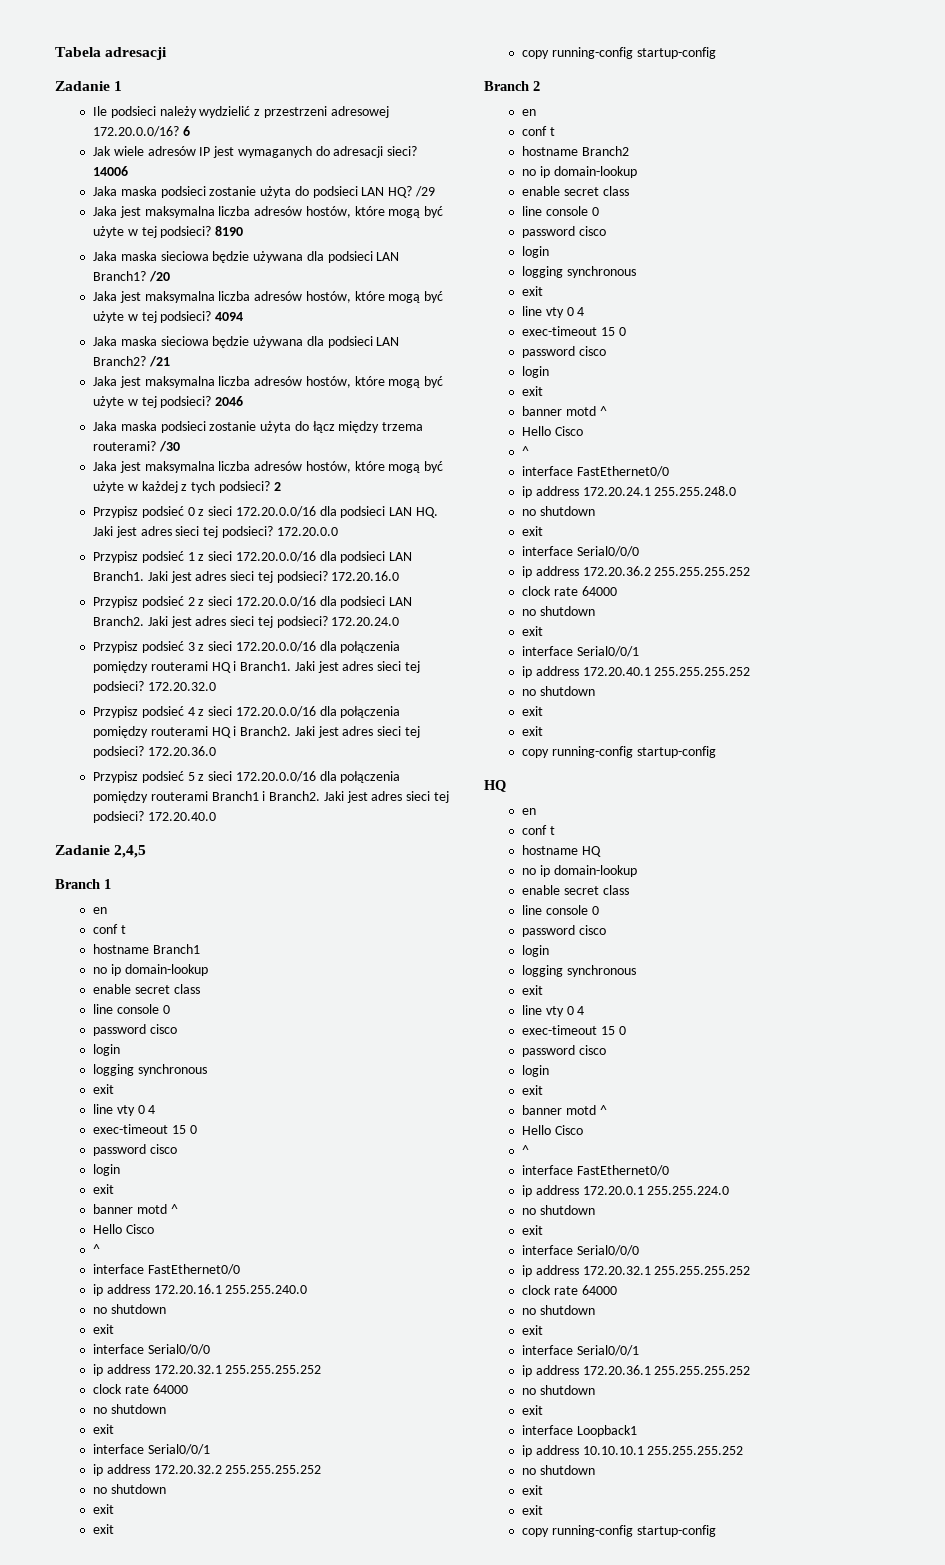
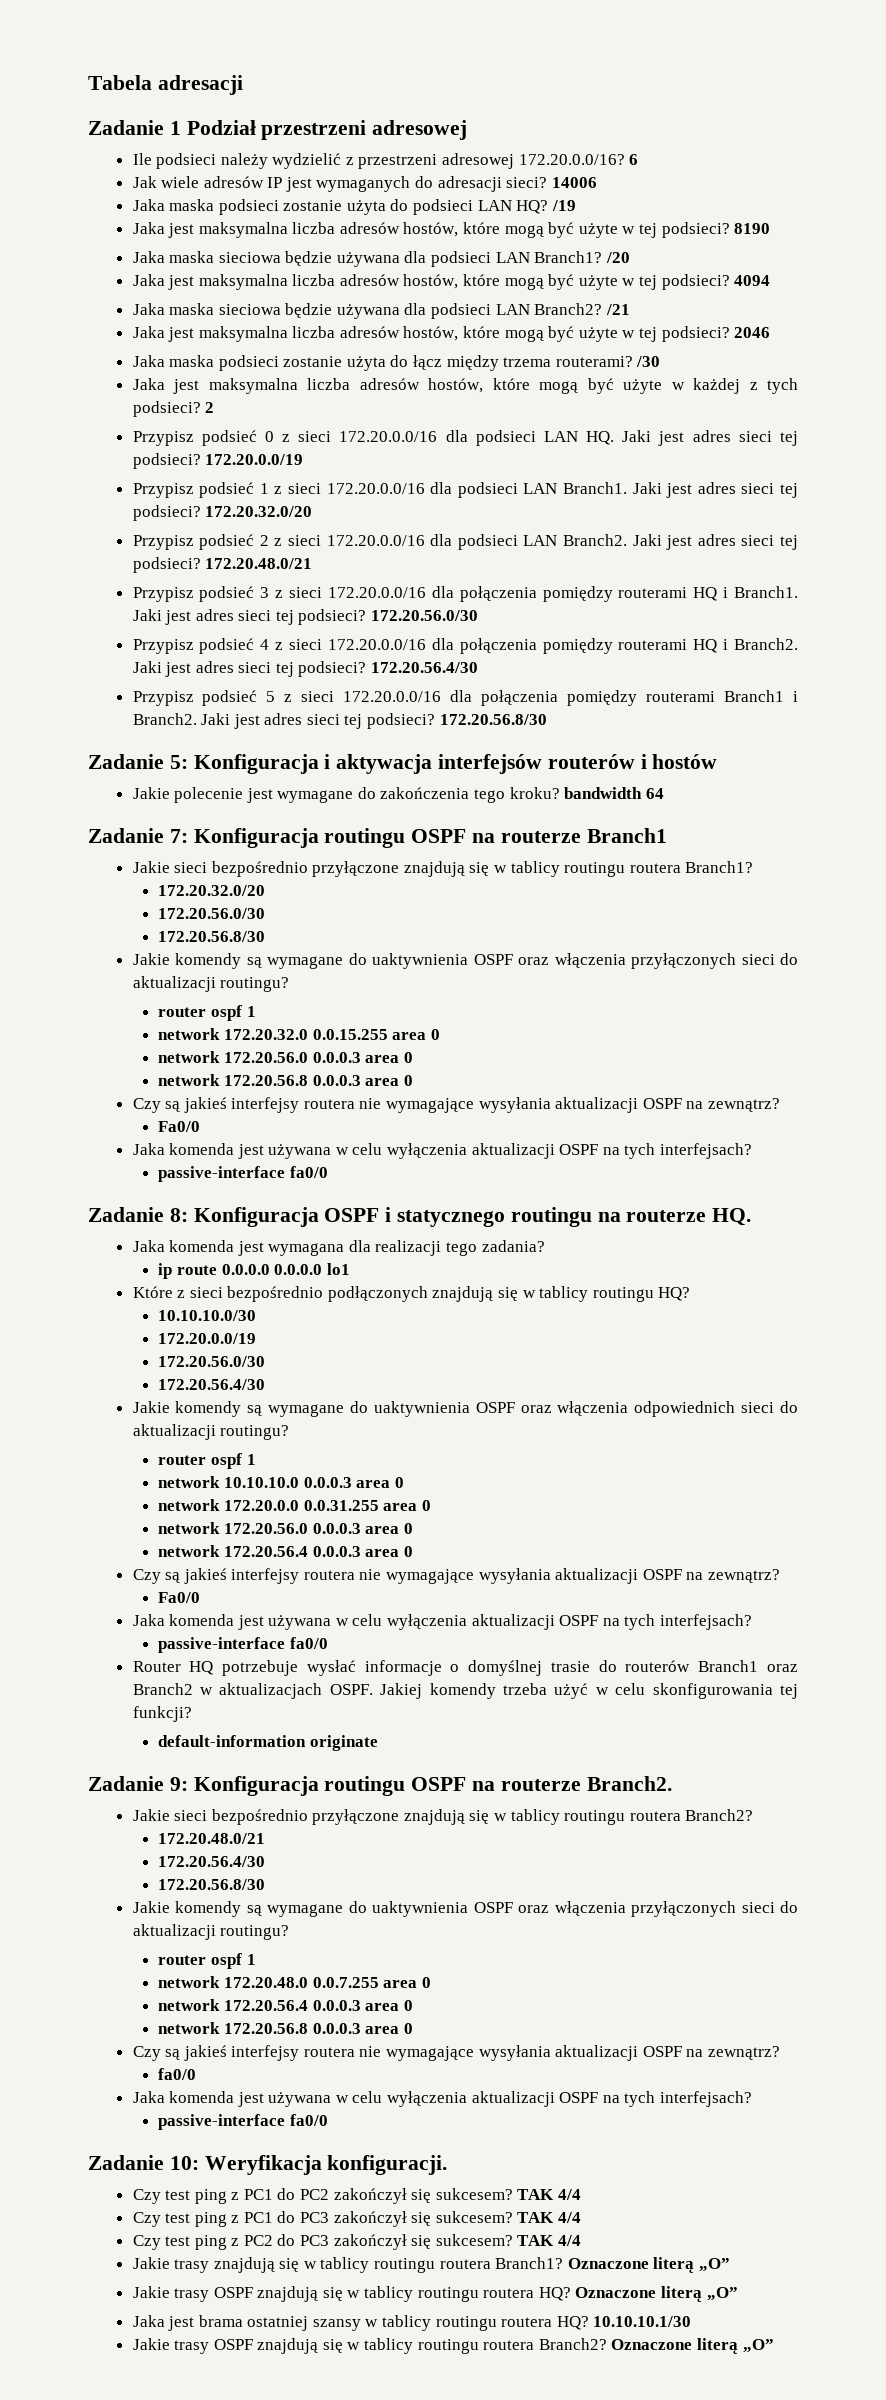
- Zadanie 1
+ Zadanie 1 Podział przestrzeni adresowej
- /29
+ /19
- Przypisz podsieć 0 z sieci 172.20.0.0/16 dla podsieci LAN HQ. Jaki jest adres sieci tej podsieci? 172.20.0.0
+ Przypisz podsieć 0 z sieci 172.20.0.0/16 dla podsieci LAN HQ. Jaki jest adres sieci tej podsieci? 172.20.0.0/19
- Jaki jest adres sieci tej podsieci? 172.20.16.0
+ Jaki jest adres sieci tej podsieci? 172.20.32.0/20
- Jaki jest adres sieci tej podsieci? 172.20.24.0
+ Jaki jest adres sieci tej podsieci? 172.20.48.0/21
- Jaki jest adres sieci tej podsieci? 172.20.32.0
+ Jaki jest adres sieci tej podsieci? 172.20.56.0/30
- Jaki jest adres sieci tej podsieci? 172.20.36.0
+ Jaki jest adres sieci tej podsieci? 172.20.56.4/30
- Jaki jest adres sieci tej podsieci? 172.20.40.0
- Zadanie 2,4,5
- Branch 1
- en
- conf t
- hostname Branch1
- no ip domain-lookup
- enable secret class
- line console 0
- password cisco
- login
- logging synchronous
- exit
- line vty 0 4
- exec-timeout 15 0
- password cisco
- login
- exit
- banner motd ^
- Hello Cisco
- ^
- interface FastEthernet0/0
- ip address 172.20.16.1 255.255.240.0
- no shutdown
- exit
- interface Serial0/0/0
- ip address 172.20.32.1 255.255.255.252
- clock rate 64000
- no shutdown
- exit
- interface Serial0/0/1
- ip address 172.20.32.2 255.255.255.252
- no shutdown
- exit
- exit
- copy running-config startup-config
- Branch 2
- en
- conf t
- hostname Branch2
- no ip domain-lookup
- enable secret class
- line console 0
- password cisco
- login
- logging synchronous
- exit
- line vty 0 4
- exec-timeout 15 0
- password cisco
- login
- exit
- banner motd ^
- Hello Cisco
- ^
- interface FastEthernet0/0
- ip address 172.20.24.1 255.255.248.0
- no shutdown
- exit
- interface Serial0/0/0
- ip address 172.20.36.2 255.255.255.252
- clock rate 64000
- no shutdown
- exit
- interface Serial0/0/1
- ip address 172.20.40.1 255.255.255.252
- no shutdown
- exit
- exit
- copy running-config startup-config
- HQ
- en
- conf t
- hostname HQ
- no ip domain-lookup
- enable secret class
- line console 0
- password cisco
- login
- logging synchronous
- exit
- line vty 0 4
- exec-timeout 15 0
- password cisco
- login
- exit
- banner motd ^
- Hello Cisco
- ^
- interface FastEthernet0/0
- ip address 172.20.0.1 255.255.224.0
- no shutdown
- exit
- interface Serial0/0/0
- ip address 172.20.32.1 255.255.255.252
- clock rate 64000
- no shutdown
- exit
- interface Serial0/0/1
- ip address 172.20.36.1 255.255.255.252
- no shutdown
- exit
- interface Loopback1
- ip address 10.10.10.1 255.255.255.252
- no shutdown
- exit
- exit
- copy running-config startup-config
+ Jaki jest adres sieci tej podsieci? 172.20.56.8/30
+ Zadanie 5: Konfiguracja i aktywacja interfejsów routerów i hostów
+ Jakie polecenie jest wymagane do zakończenia tego kroku? bandwidth 64
+ Zadanie 7: Konfiguracja routingu OSPF na routerze Branch1
+ Jakie sieci bezpośrednio przyłączone znajdują się w tablicy routingu routera Branch1?
+ 172.20.32.0/20
+ 172.20.56.0/30
+ 172.20.56.8/30
+ Jakie komendy są wymagane do uaktywnienia OSPF oraz włączenia przyłączonych sieci do aktualizacji routingu?
+ router ospf 1
+ network 172.20.32.0 0.0.15.255 area 0
+ network 172.20.56.0 0.0.0.3 area 0
+ network 172.20.56.8 0.0.0.3 area 0
+ Czy są jakieś interfejsy routera nie wymagające wysyłania aktualizacji OSPF na zewnątrz?
+ Fa0/0
+ Jaka komenda jest używana w celu wyłączenia aktualizacji OSPF na tych interfejsach?
+ passive-interface fa0/0
+ Zadanie 8: Konfiguracja OSPF i statycznego routingu na routerze HQ.
+ Jaka komenda jest wymagana dla realizacji tego zadania?
+ ip route 0.0.0.0 0.0.0.0 lo1
+ Które z sieci bezpośrednio podłączonych znajdują się w tablicy routingu HQ?
+ 10.10.10.0/30
+ 172.20.0.0/19
+ 172.20.56.0/30
+ 172.20.56.4/30
+ Jakie komendy są wymagane do uaktywnienia OSPF oraz włączenia odpowiednich sieci do aktualizacji routingu?
+ router ospf 1
+ network 10.10.10.0 0.0.0.3 area 0
+ network 172.20.0.0 0.0.31.255 area 0
+ network 172.20.56.0 0.0.0.3 area 0
+ network 172.20.56.4 0.0.0.3 area 0
+ Czy są jakieś interfejsy routera nie wymagające wysyłania aktualizacji OSPF na zewnątrz?
+ Fa0/0
+ Jaka komenda jest używana w celu wyłączenia aktualizacji OSPF na tych interfejsach?
+ passive-interface fa0/0
+ Router HQ potrzebuje wysłać informacje o domyślnej trasie do routerów Branch1 oraz Branch2 w aktualizacjach OSPF. Jakiej komendy trzeba użyć w celu skonfigurowania tej funkcji?
+ default-information originate
+ Zadanie 9: Konfiguracja routingu OSPF na routerze Branch2.
+ Jakie sieci bezpośrednio przyłączone znajdują się w tablicy routingu routera Branch2?
+ 172.20.48.0/21
+ 172.20.56.4/30
+ 172.20.56.8/30
+ Jakie komendy są wymagane do uaktywnienia OSPF oraz włączenia przyłączonych sieci do aktualizacji routingu?
+ router ospf 1
+ network 172.20.48.0 0.0.7.255 area 0
+ network 172.20.56.4 0.0.0.3 area 0
+ network 172.20.56.8 0.0.0.3 area 0
+ Czy są jakieś interfejsy routera nie wymagające wysyłania aktualizacji OSPF na zewnątrz?
+ fa0/0
+ Jaka komenda jest używana w celu wyłączenia aktualizacji OSPF na tych interfejsach?
+ passive-interface fa0/0
+ Zadanie 10: Weryfikacja konfiguracji.
+ Czy test ping z PC1 do PC2 zakończył się sukcesem? TAK 4/4
+ Czy test ping z PC1 do PC3 zakończył się sukcesem? TAK 4/4
+ Czy test ping z PC2 do PC3 zakończył się sukcesem? TAK 4/4
+ Jakie trasy znajdują się w tablicy routingu routera Branch1? Oznaczone literą „O”
+ Jakie trasy OSPF znajdują się w tablicy routingu routera HQ? Oznaczone literą „O”
+ Jaka jest brama ostatniej szansy w tablicy routingu routera HQ? 10.10.10.1/30
+ Jakie trasy OSPF znajdują się w tablicy routingu routera Branch2? Oznaczone literą „O”

